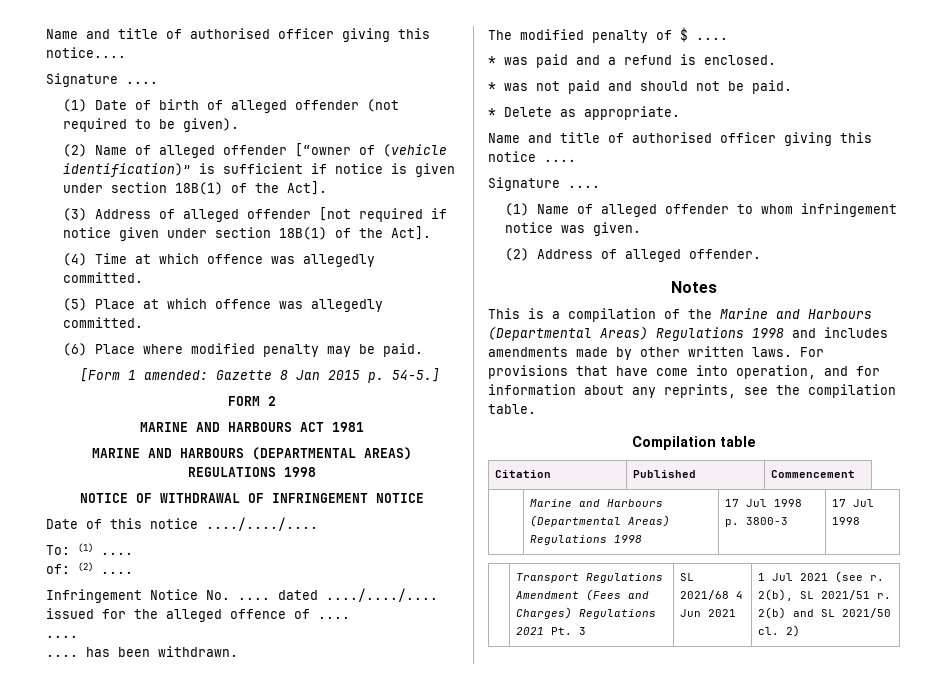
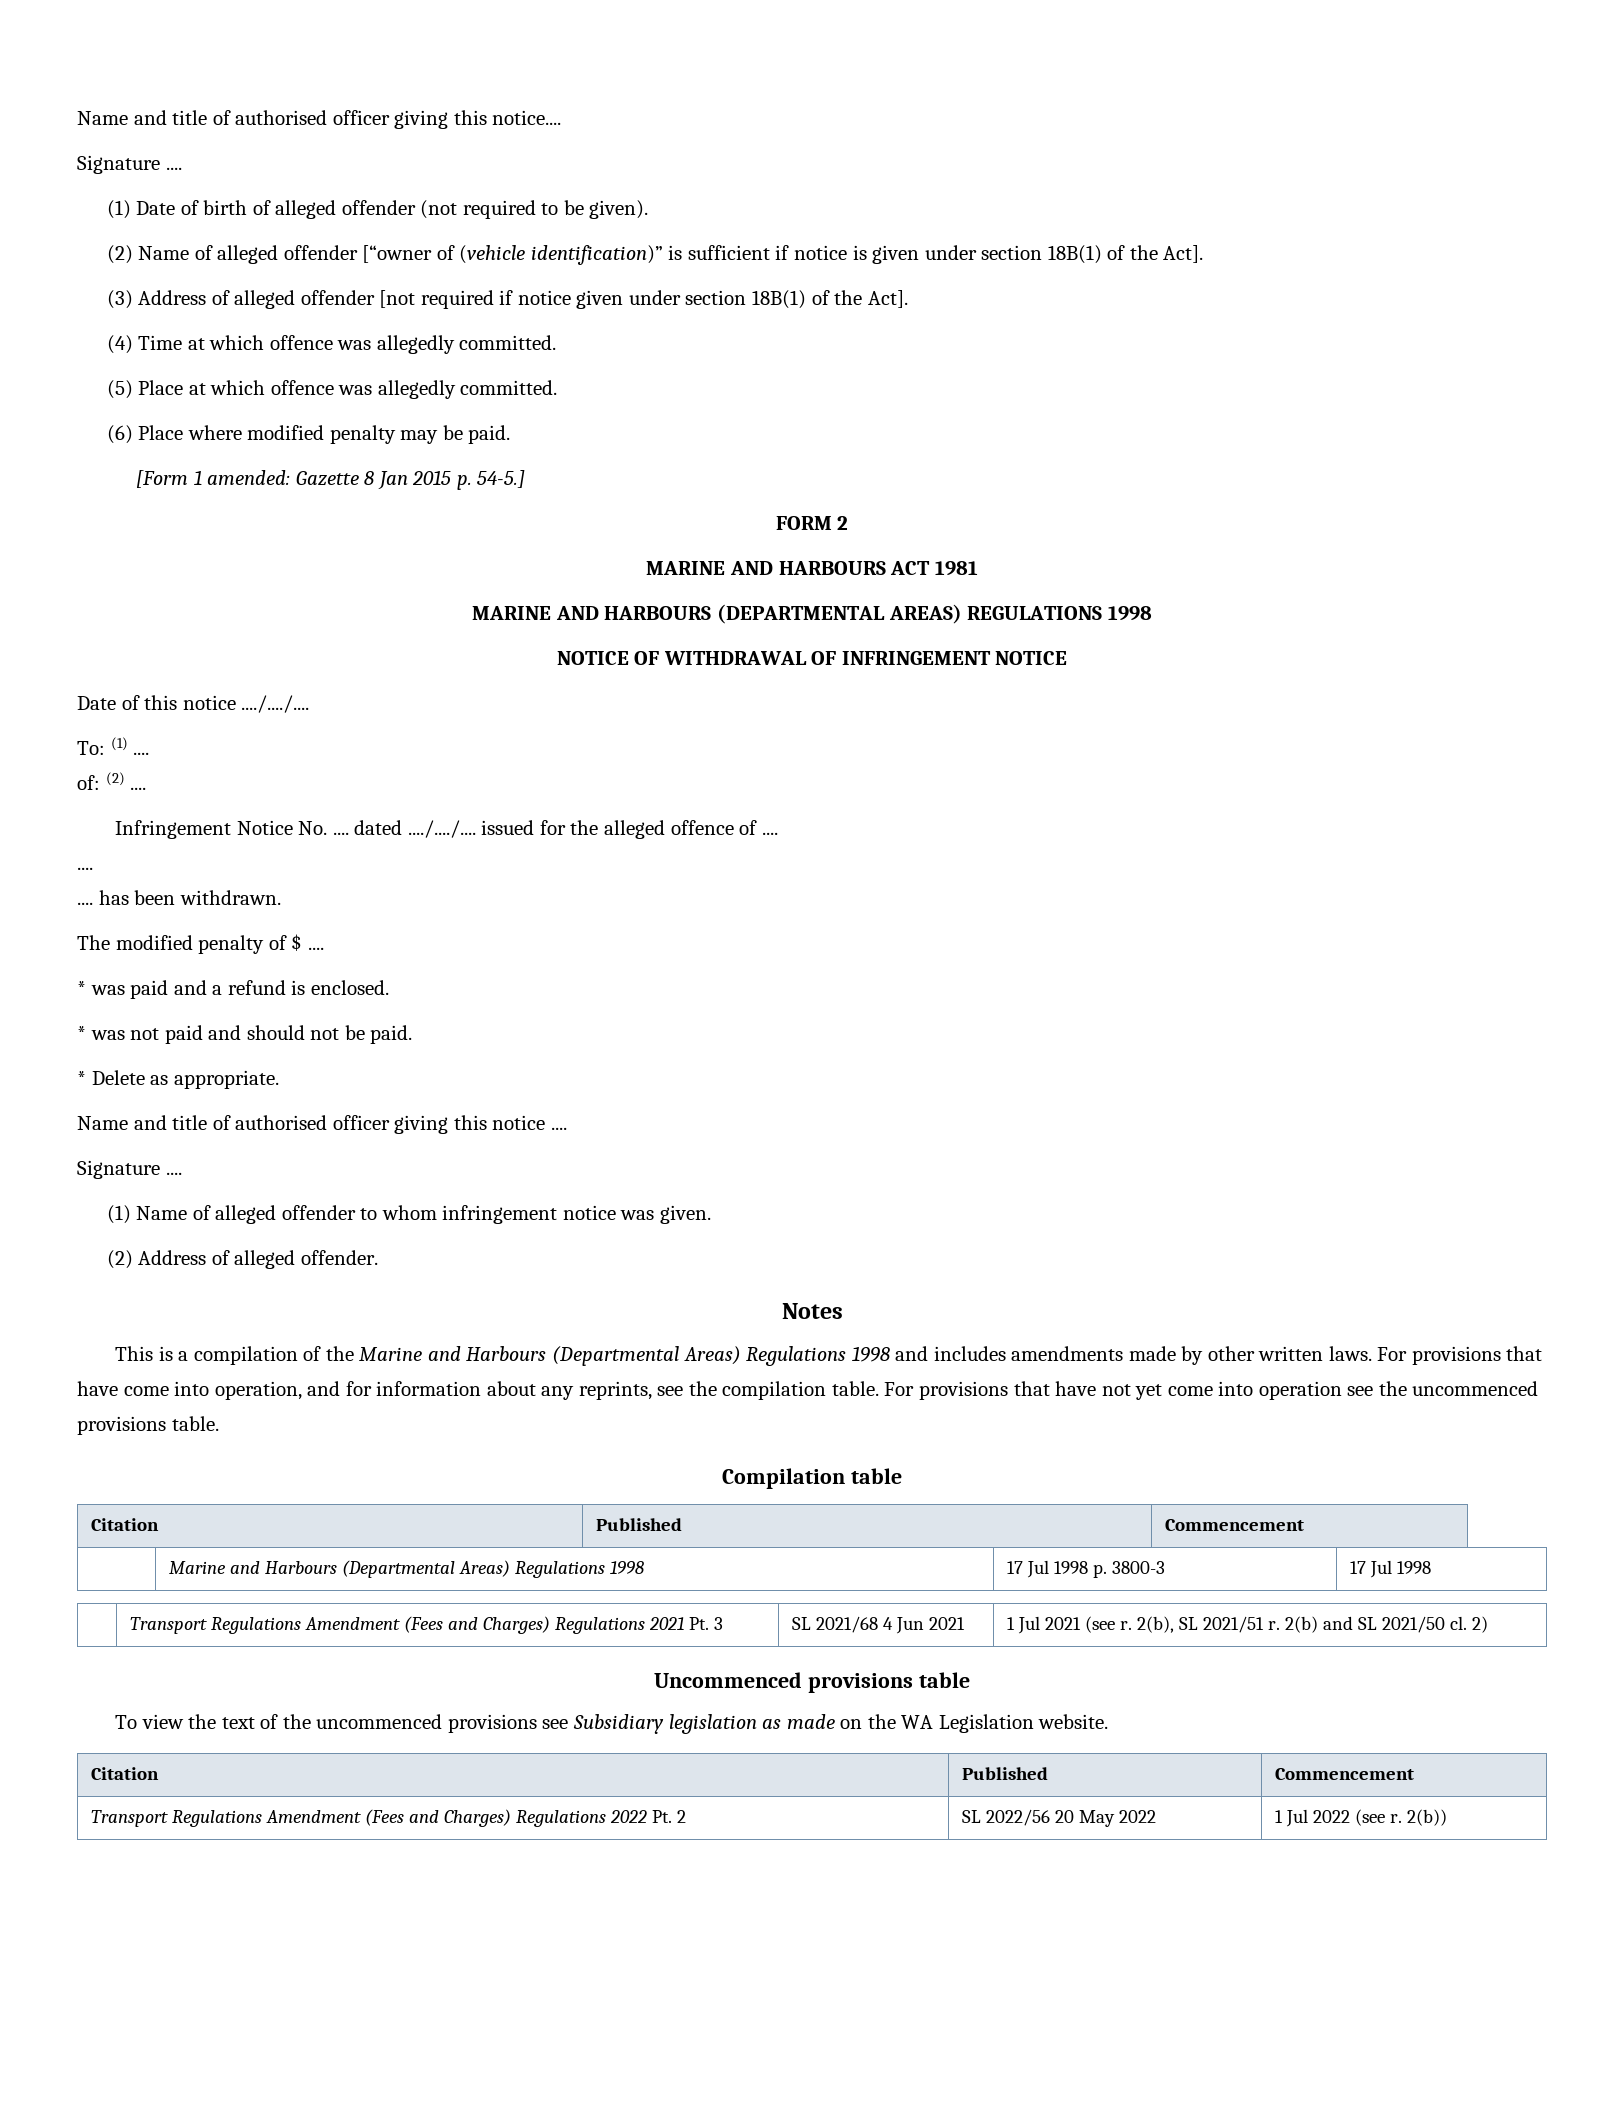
+ For provisions that have not yet come into operation see the uncommenced provisions table.
+ Uncommenced provisions table
+ To view the text of the uncommenced provisions see Subsidiary legislation as made on the WA Legislation website.
+ Citation | Published | Commencement
+ Transport Regulations Amendment (Fees and Charges) Regulations 2022 Pt. 2 | SL 2022/56 20 May 2022 | 1 Jul 2022 (see r. 2(b))

